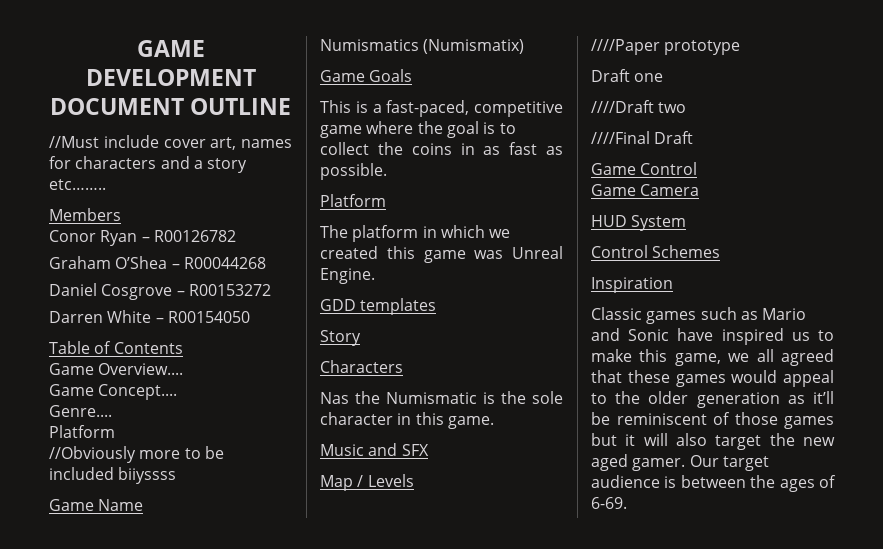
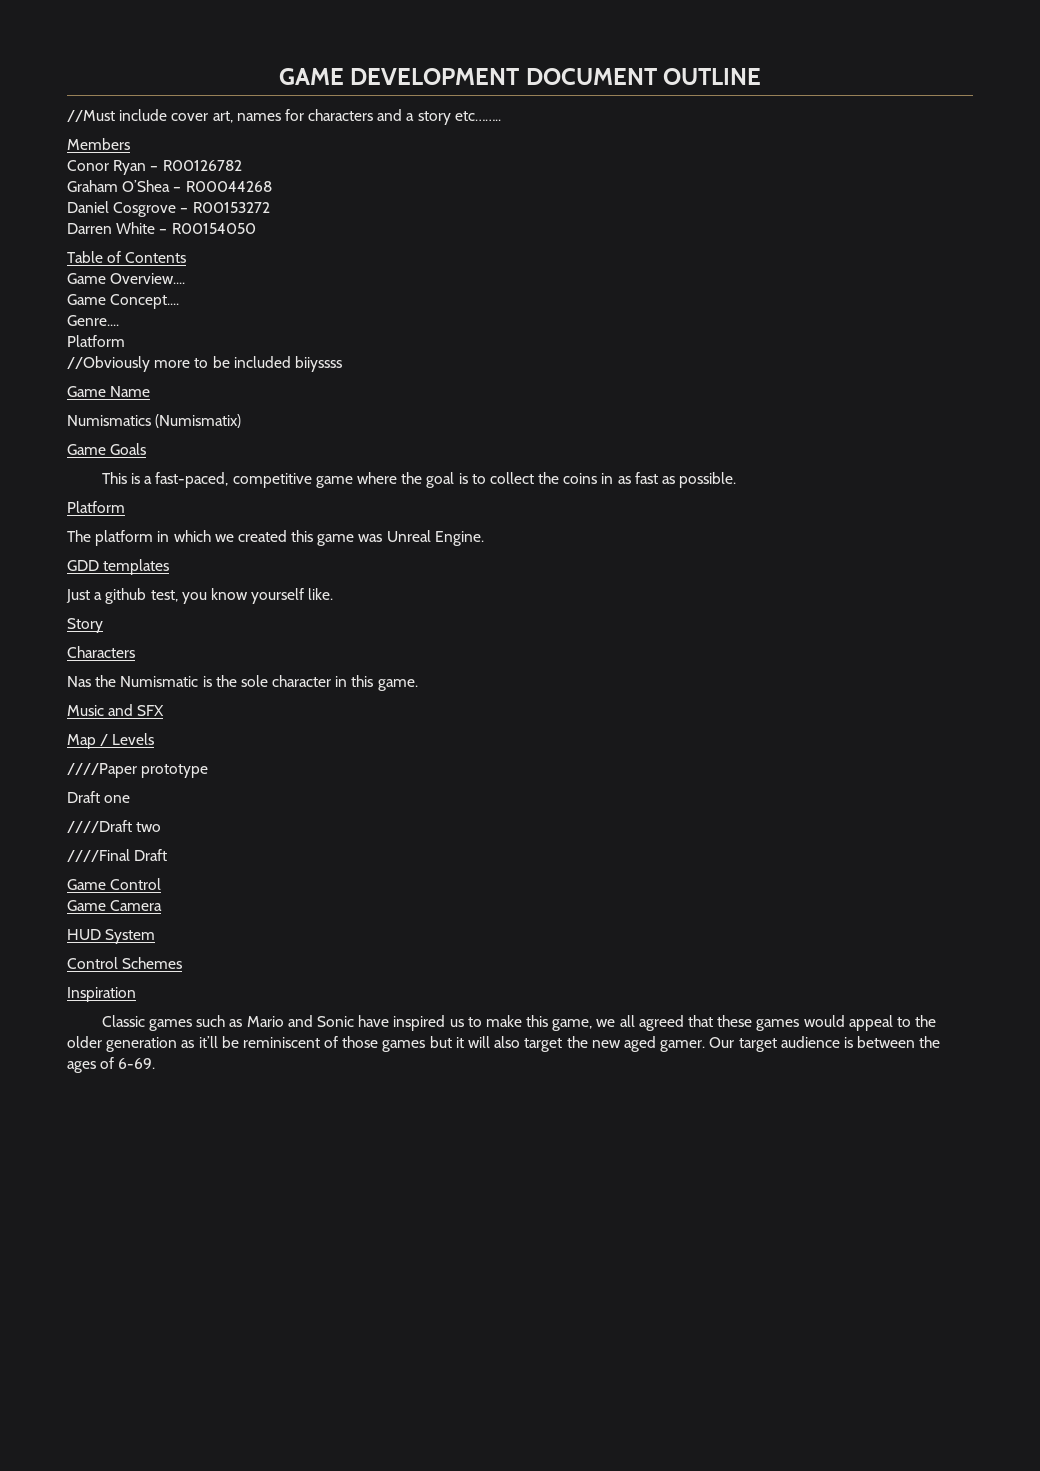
+ Just a github test, you know yourself like.

